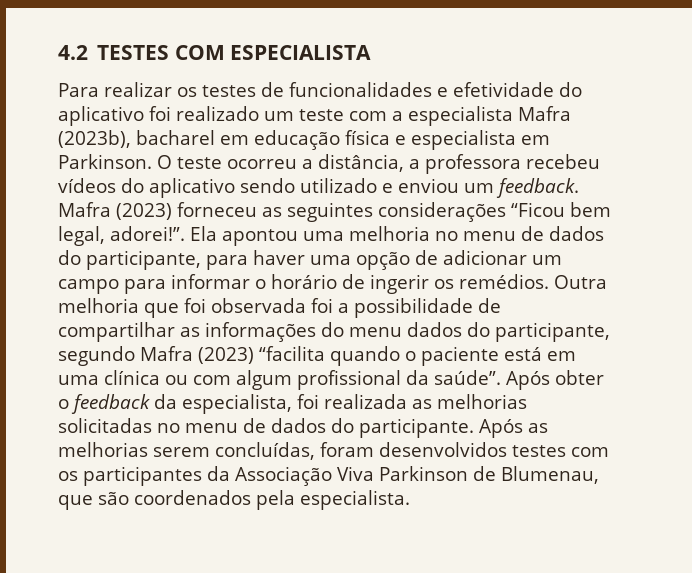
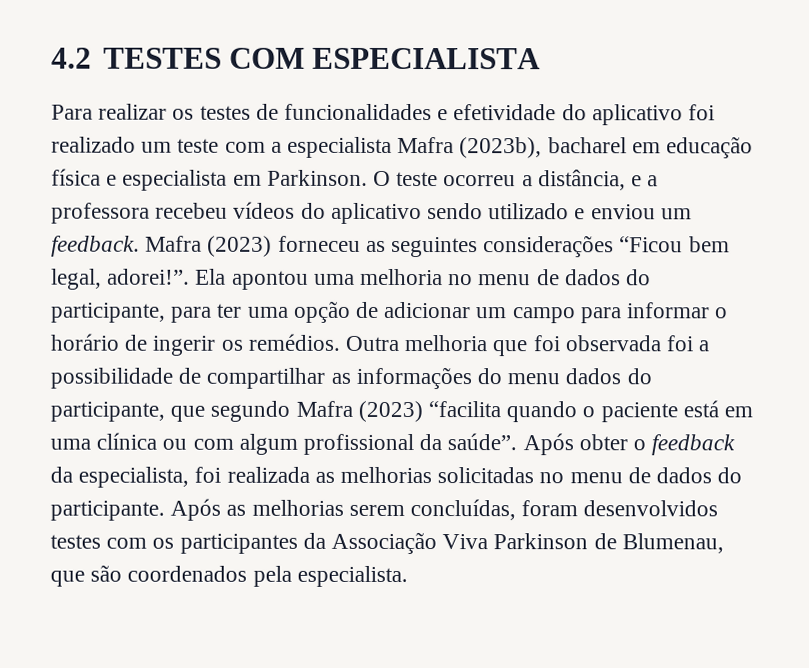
- O teste ocorreu a distância, a professora recebeu vídeos do aplicativo sendo utilizado e enviou um feedback.
+ O teste ocorreu a distância, e a professora recebeu vídeos do aplicativo sendo utilizado e enviou um feedback.
- Ela apontou uma melhoria no menu de dados do participante, para haver uma opção de adicionar um campo para informar o horário de ingerir os remédios.
+ Ela apontou uma melhoria no menu de dados do participante, para ter uma opção de adicionar um campo para informar o horário de ingerir os remédios.
- Outra melhoria que foi observada foi a possibilidade de compartilhar as informações do menu dados do participante, segundo Mafra (2023) “facilita quando o paciente está em uma clínica ou com algum profissional da saúde”.
+ Outra melhoria que foi observada foi a possibilidade de compartilhar as informações do menu dados do participante, que segundo Mafra (2023) “facilita quando o paciente está em uma clínica ou com algum profissional da saúde”.

